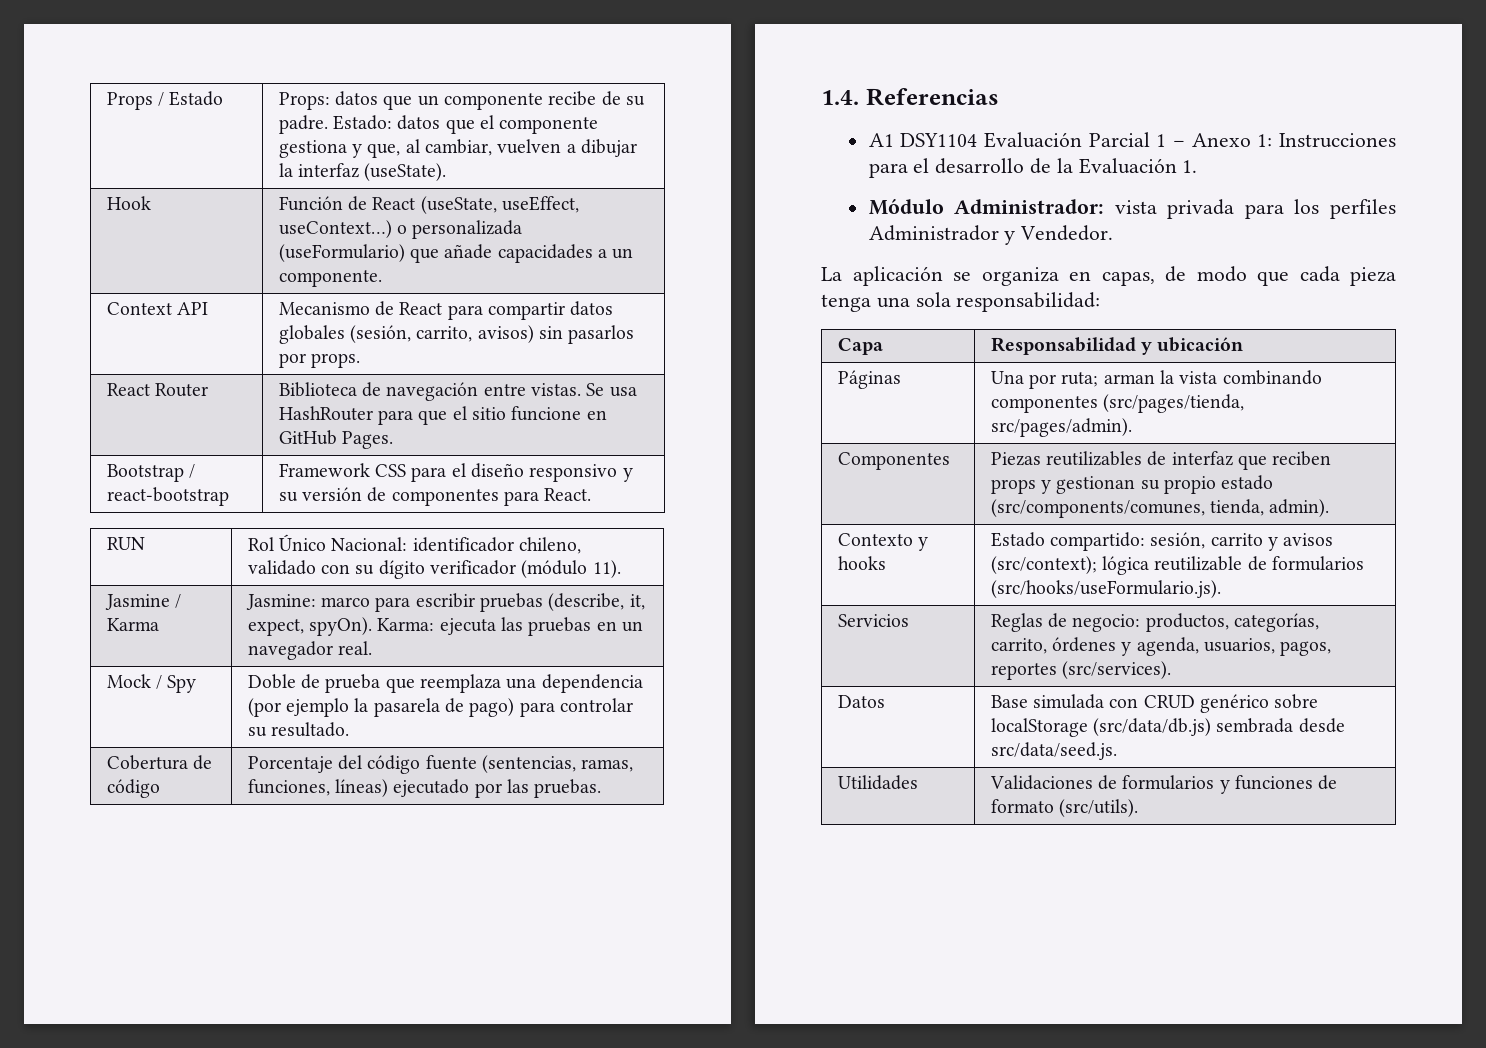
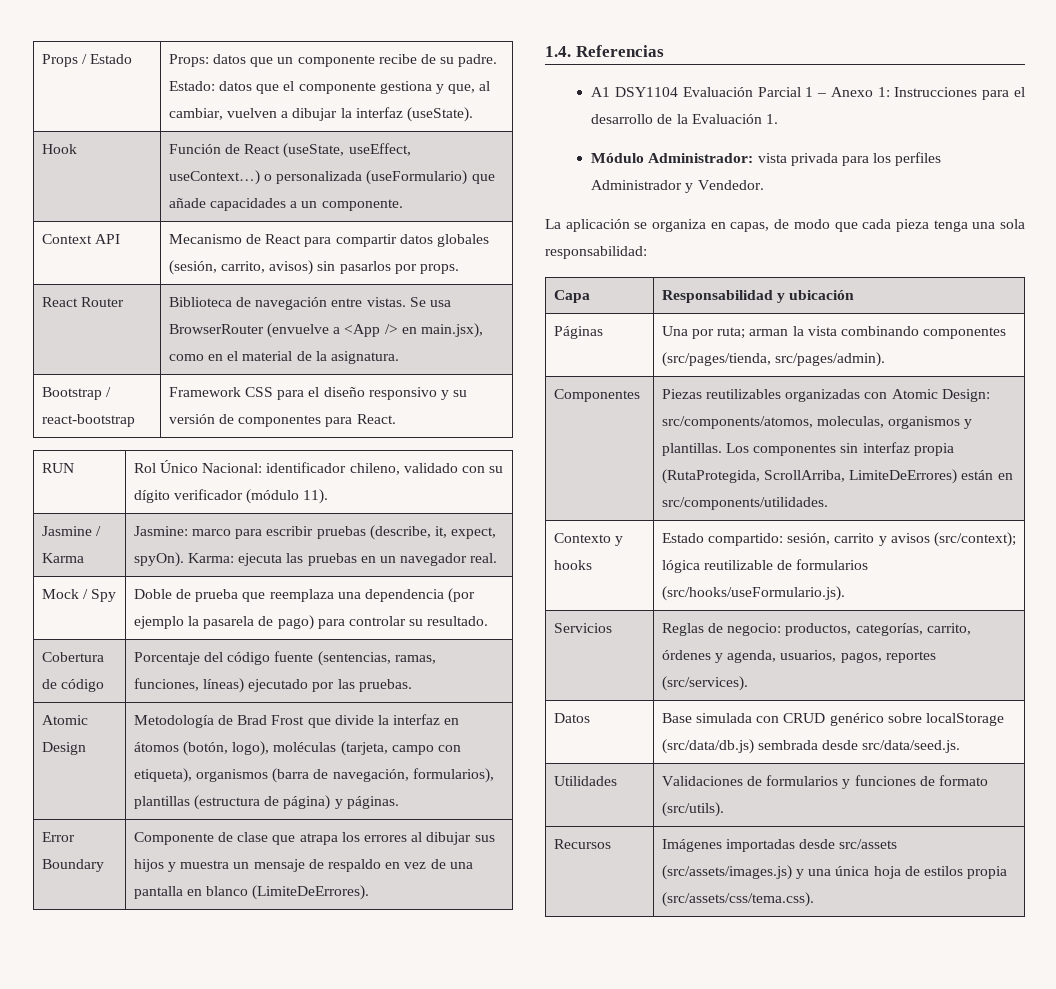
- React Router | Biblioteca de navegación entre vistas. Se usa HashRouter para que el sitio funcione en GitHub Pages.
+ React Router | Biblioteca de navegación entre vistas. Se usa BrowserRouter (envuelve a <App /> en main.jsx), como en el material de la asignatura.
+ Atomic Design | Metodología de Brad Frost que divide la interfaz en átomos (botón, logo), moléculas (tarjeta, campo con etiqueta), organismos (barra de navegación, formularios), plantillas (estructura de página) y páginas.
+ Error Boundary | Componente de clase que atrapa los errores al dibujar sus hijos y muestra un mensaje de respaldo en vez de una pantalla en blanco (LimiteDeErrores).
- Componentes | Piezas reutilizables de interfaz que reciben props y gestionan su propio estado (src/components/comunes, tienda, admin).
+ Componentes | Piezas reutilizables organizadas con Atomic Design: src/components/atomos, moleculas, organismos y plantillas. Los componentes sin interfaz propia (RutaProtegida, ScrollArriba, LimiteDeErrores) están en src/components/utilidades.
+ Recursos | Imágenes importadas desde src/assets (src/assets/images.js) y una única hoja de estilos propia (src/assets/css/tema.css).

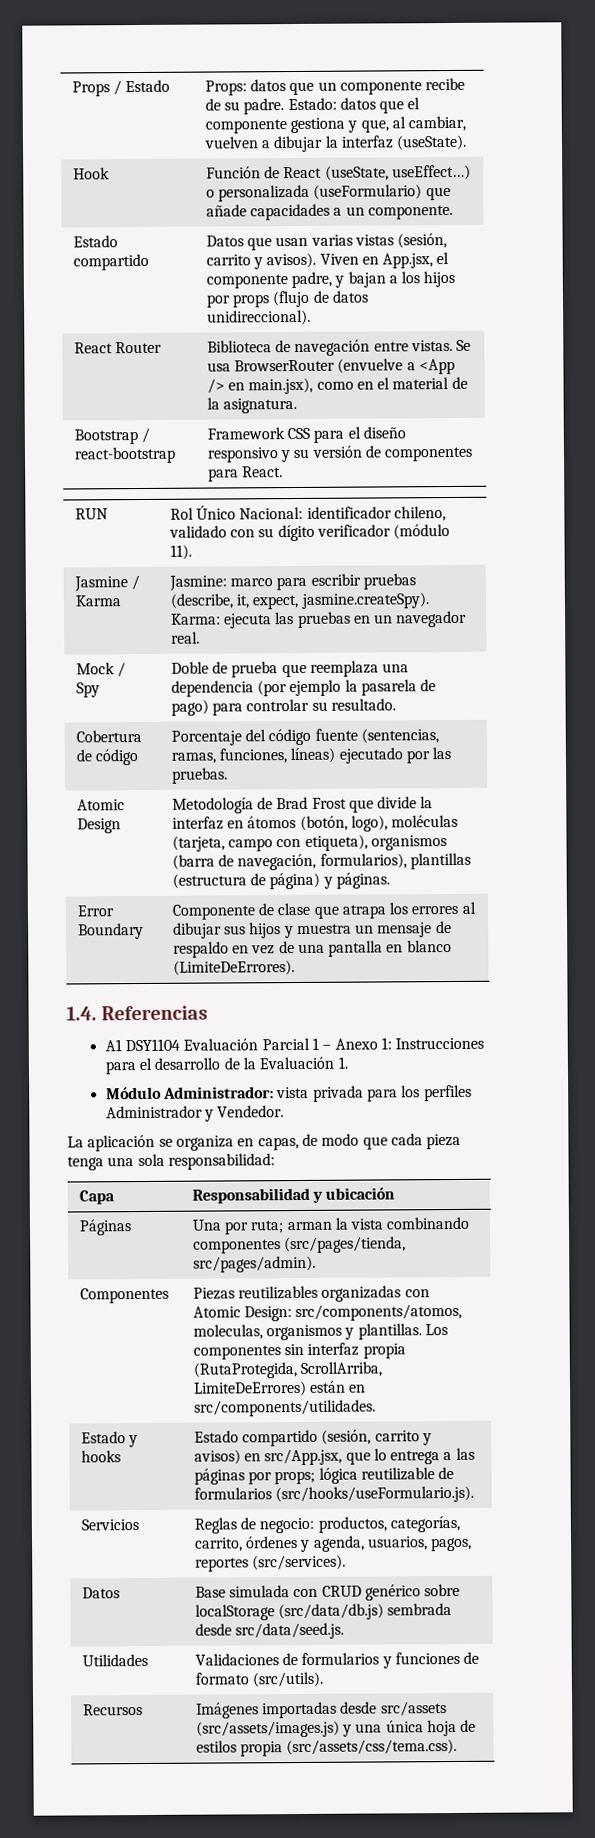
- Hook | Función de React (useState, useEffect, useContext…) o personalizada (useFormulario) que añade capacidades a un componente.
+ Hook | Función de React (useState, useEffect…) o personalizada (useFormulario) que añade capacidades a un componente.
- Context API | Mecanismo de React para compartir datos globales (sesión, carrito, avisos) sin pasarlos por props.
+ Estado compartido | Datos que usan varias vistas (sesión, carrito y avisos). Viven en App.jsx, el componente padre, y bajan a los hijos por props (flujo de datos unidireccional).
- Jasmine / Karma | Jasmine: marco para escribir pruebas (describe, it, expect, spyOn). Karma: ejecuta las pruebas en un navegador real.
+ Jasmine / Karma | Jasmine: marco para escribir pruebas (describe, it, expect, jasmine.createSpy). Karma: ejecuta las pruebas en un navegador real.
- Contexto y hooks | Estado compartido: sesión, carrito y avisos (src/context); lógica reutilizable de formularios (src/hooks/useFormulario.js).
+ Estado y hooks | Estado compartido (sesión, carrito y avisos) en src/App.jsx, que lo entrega a las páginas por props; lógica reutilizable de formularios (src/hooks/useFormulario.js).

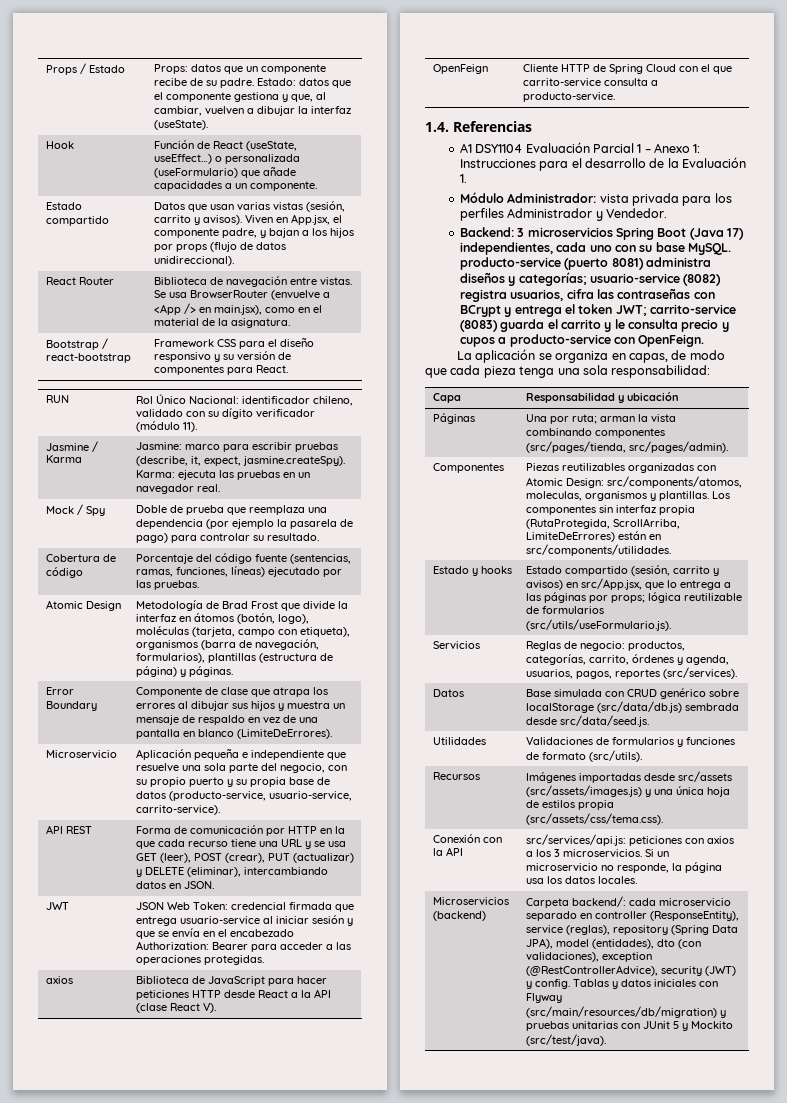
+ Microservicio | Aplicación pequeña e independiente que resuelve una sola parte del negocio, con su propio puerto y su propia base de datos (producto-service, usuario-service, carrito-service).
+ API REST | Forma de comunicación por HTTP en la que cada recurso tiene una URL y se usa GET (leer), POST (crear), PUT (actualizar) y DELETE (eliminar), intercambiando datos en JSON.
+ JWT | JSON Web Token: credencial firmada que entrega usuario-service al iniciar sesión y que se envía en el encabezado Authorization: Bearer para acceder a las operaciones protegidas.
+ axios | Biblioteca de JavaScript para hacer peticiones HTTP desde React a la API (clase React V).
+ OpenFeign | Cliente HTTP de Spring Cloud con el que carrito-service consulta a producto-service.
+ Backend: 3 microservicios Spring Boot (Java 17) independientes, cada uno con su base MySQL. producto-service (puerto 8081) administra diseños y categorías; usuario-service (8082) registra usuarios, cifra las contraseñas con BCrypt y entrega el token JWT; carrito-service (8083) guarda el carrito y le consulta precio y cupos a producto-service con OpenFeign.
- Estado y hooks | Estado compartido (sesión, carrito y avisos) en src/App.jsx, que lo entrega a las páginas por props; lógica reutilizable de formularios (src/hooks/useFormulario.js).
+ Estado y hooks | Estado compartido (sesión, carrito y avisos) en src/App.jsx, que lo entrega a las páginas por props; lógica reutilizable de formularios (src/utils/useFormulario.js).
+ Conexión con la API | src/services/api.js: peticiones con axios a los 3 microservicios. Si un microservicio no responde, la página usa los datos locales.
+ Microservicios (backend) | Carpeta backend/: cada microservicio separado en controller (ResponseEntity), service (reglas), repository (Spring Data JPA), model (entidades), dto (con validaciones), exception (@RestControllerAdvice), security (JWT) y config. Tablas y datos iniciales con Flyway (src/main/resources/db/migration) y pruebas unitarias con JUnit 5 y Mockito (src/test/java).

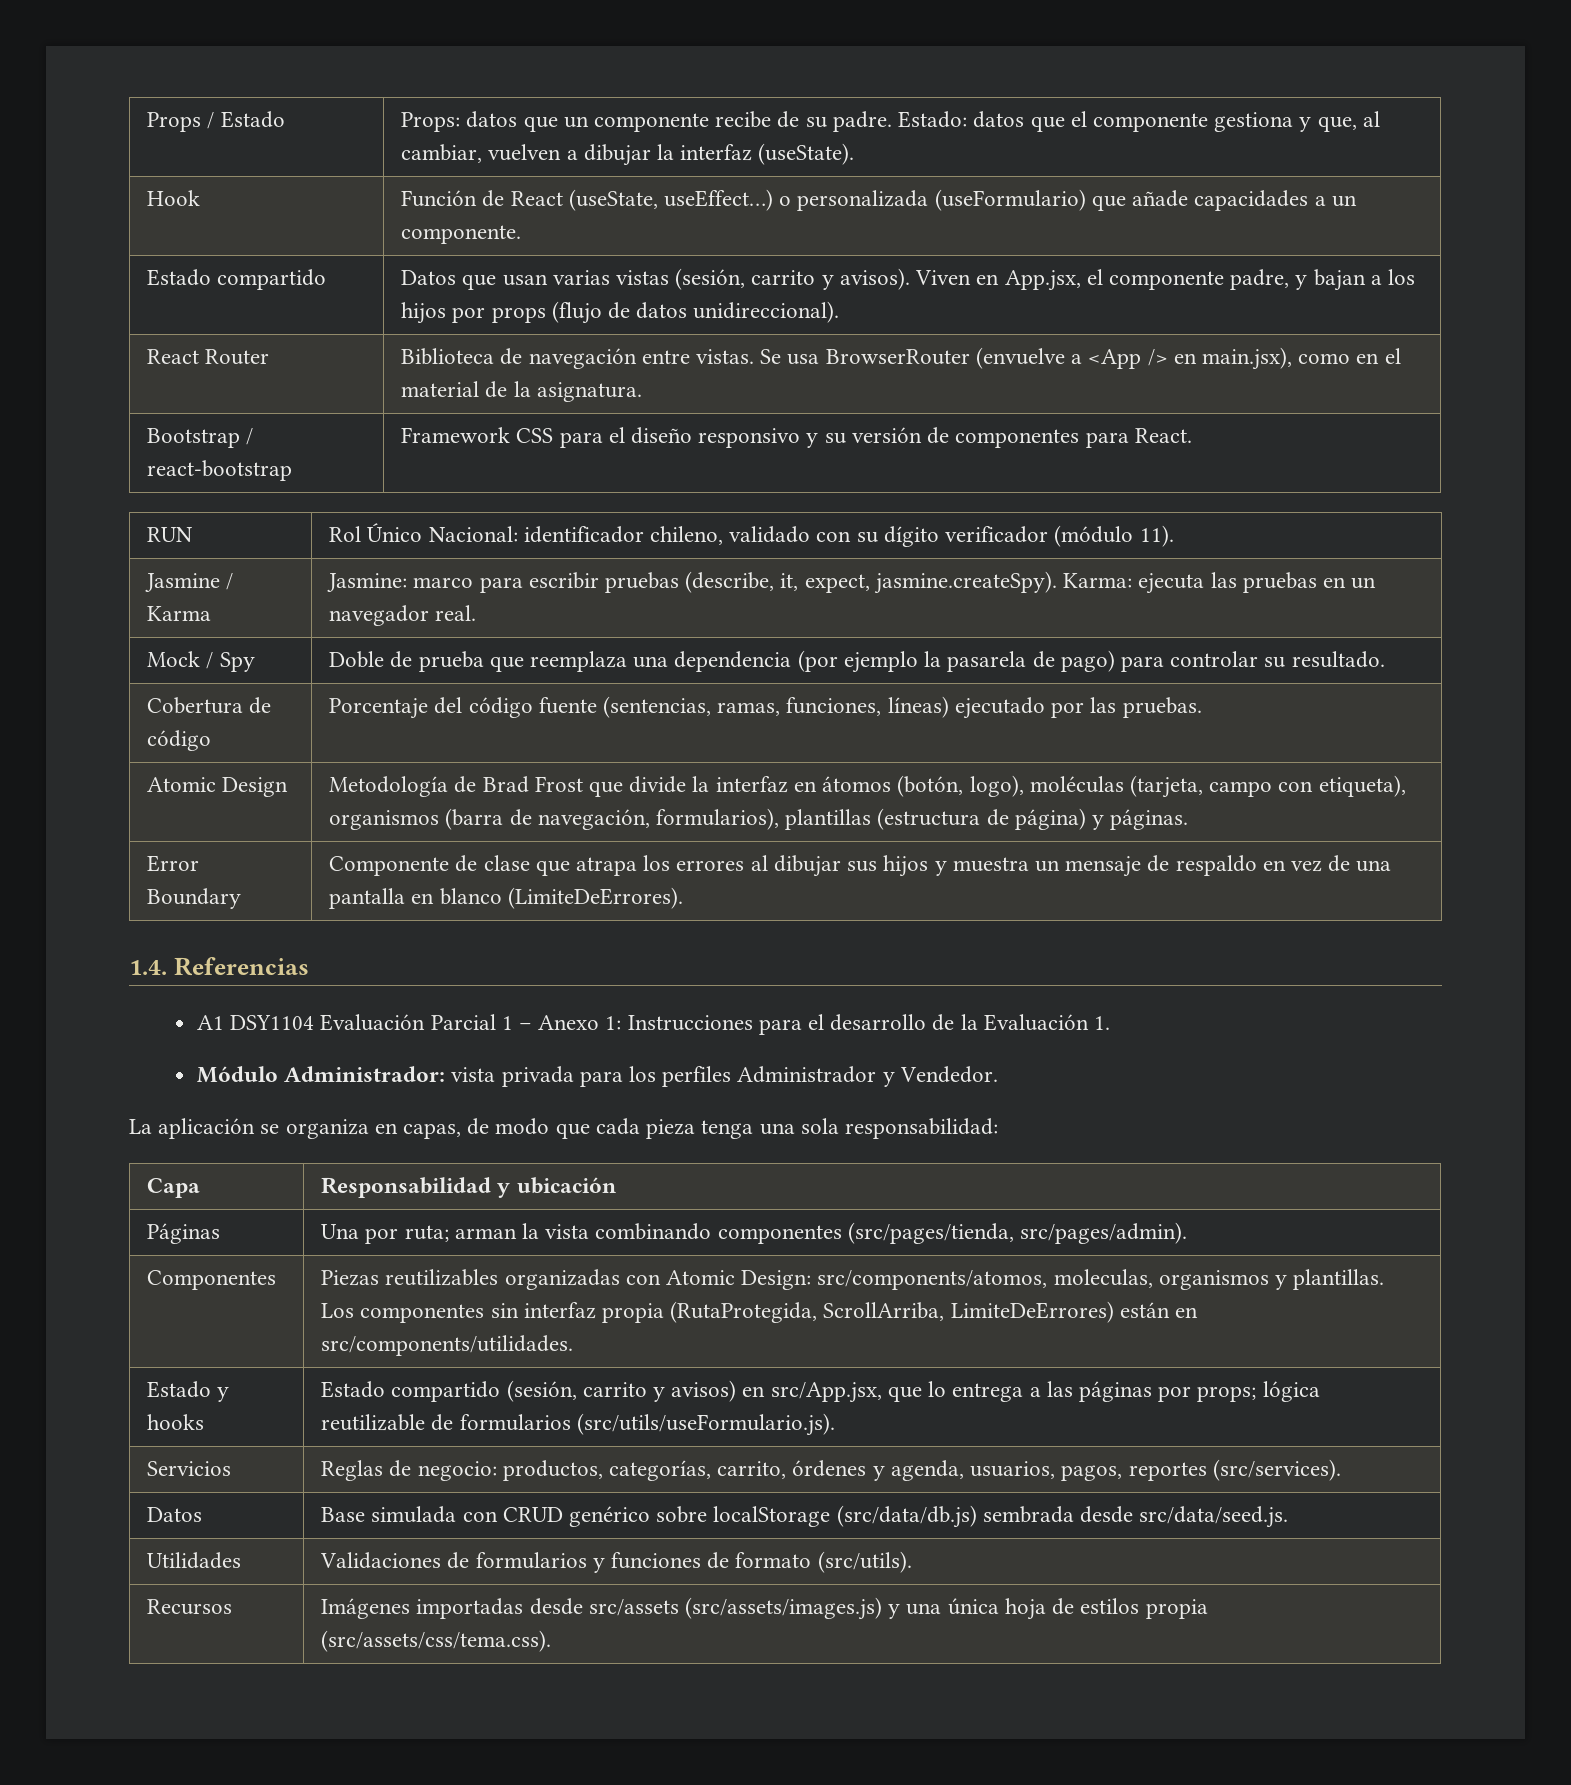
- Microservicio | Aplicación pequeña e independiente que resuelve una sola parte del negocio, con su propio puerto y su propia base de datos (producto-service, usuario-service, carrito-service).
- API REST | Forma de comunicación por HTTP en la que cada recurso tiene una URL y se usa GET (leer), POST (crear), PUT (actualizar) y DELETE (eliminar), intercambiando datos en JSON.
- JWT | JSON Web Token: credencial firmada que entrega usuario-service al iniciar sesión y que se envía en el encabezado Authorization: Bearer para acceder a las operaciones protegidas.
- axios | Biblioteca de JavaScript para hacer peticiones HTTP desde React a la API (clase React V).
- OpenFeign | Cliente HTTP de Spring Cloud con el que carrito-service consulta a producto-service.
- Backend: 3 microservicios Spring Boot (Java 17) independientes, cada uno con su base MySQL. producto-service (puerto 8081) administra diseños y categorías; usuario-service (8082) registra usuarios, cifra las contraseñas con BCrypt y entrega el token JWT; carrito-service (8083) guarda el carrito y le consulta precio y cupos a producto-service con OpenFeign.
- Conexión con la API | src/services/api.js: peticiones con axios a los 3 microservicios. Si un microservicio no responde, la página usa los datos locales.
- Microservicios (backend) | Carpeta backend/: cada microservicio separado en controller (ResponseEntity), service (reglas), repository (Spring Data JPA), model (entidades), dto (con validaciones), exception (@RestControllerAdvice), security (JWT) y config. Tablas y datos iniciales con Flyway (src/main/resources/db/migration) y pruebas unitarias con JUnit 5 y Mockito (src/test/java).

